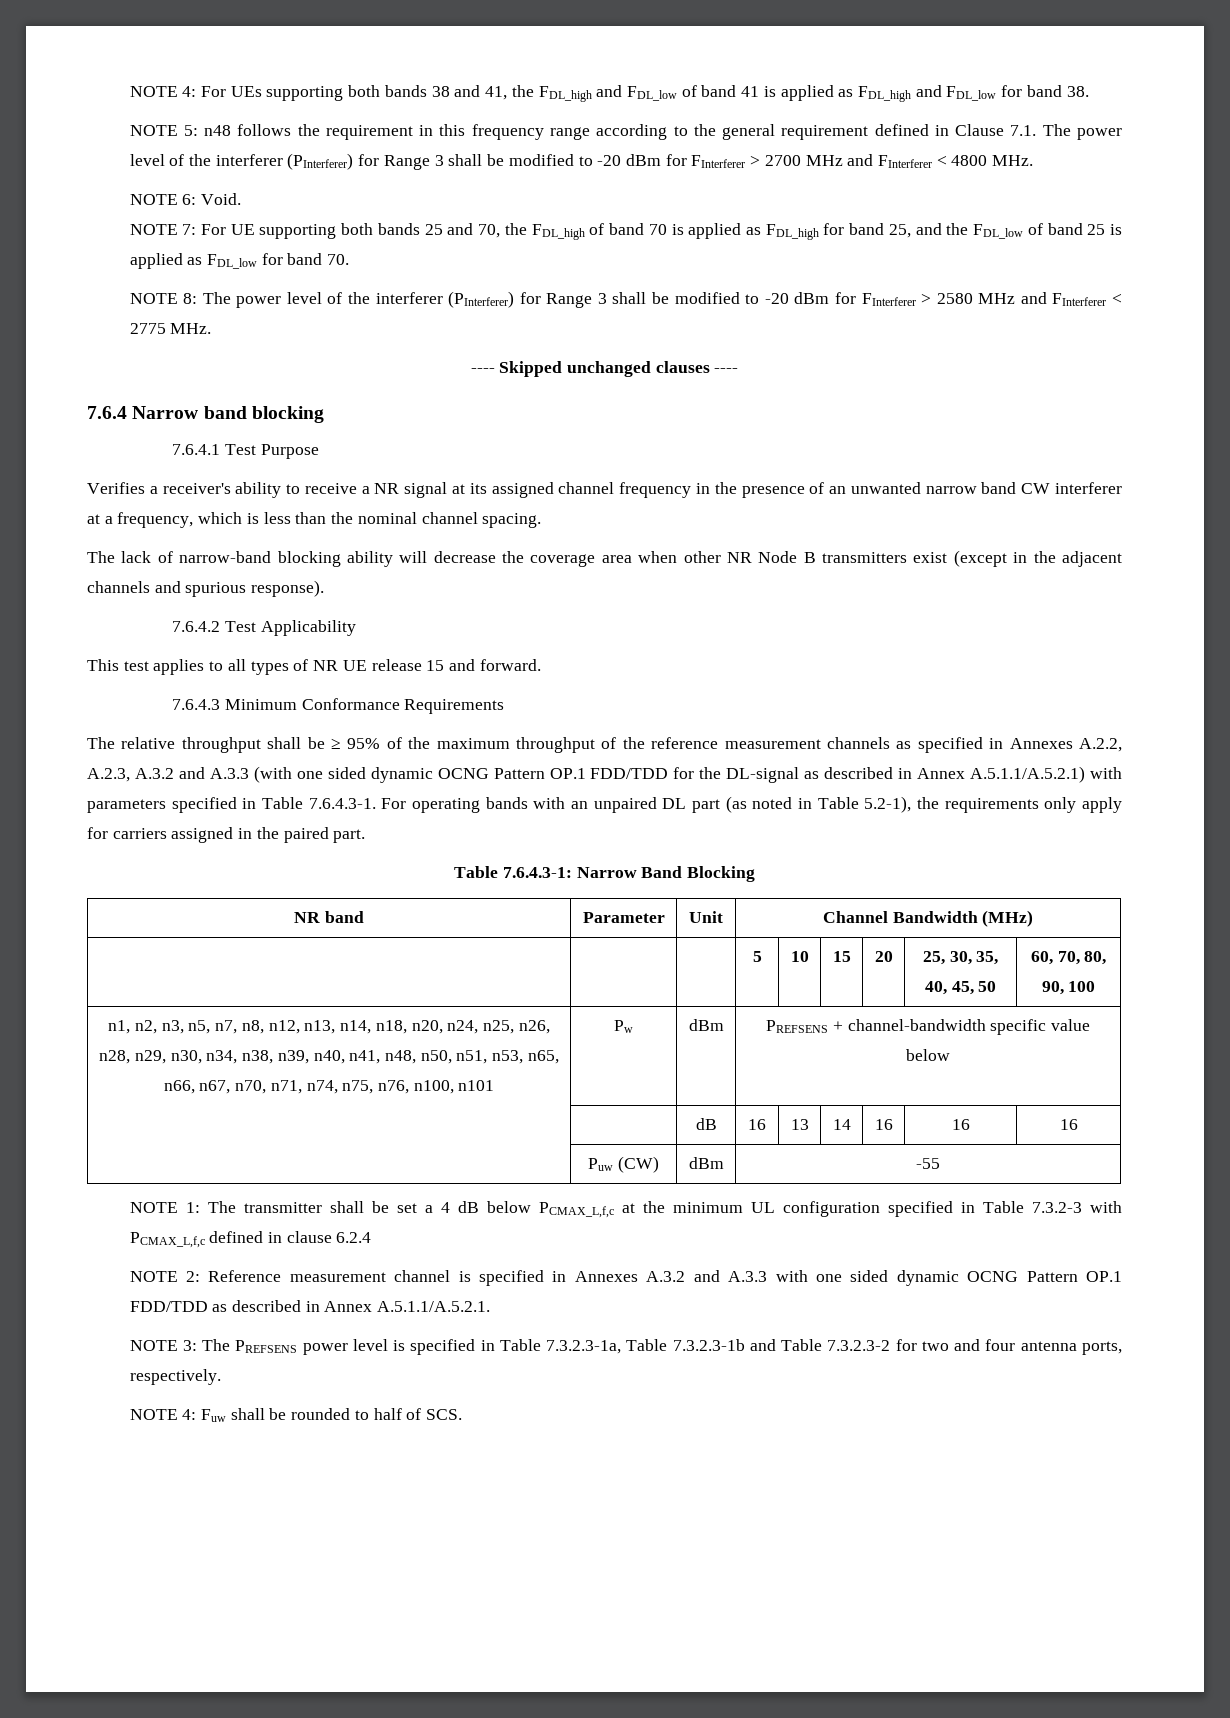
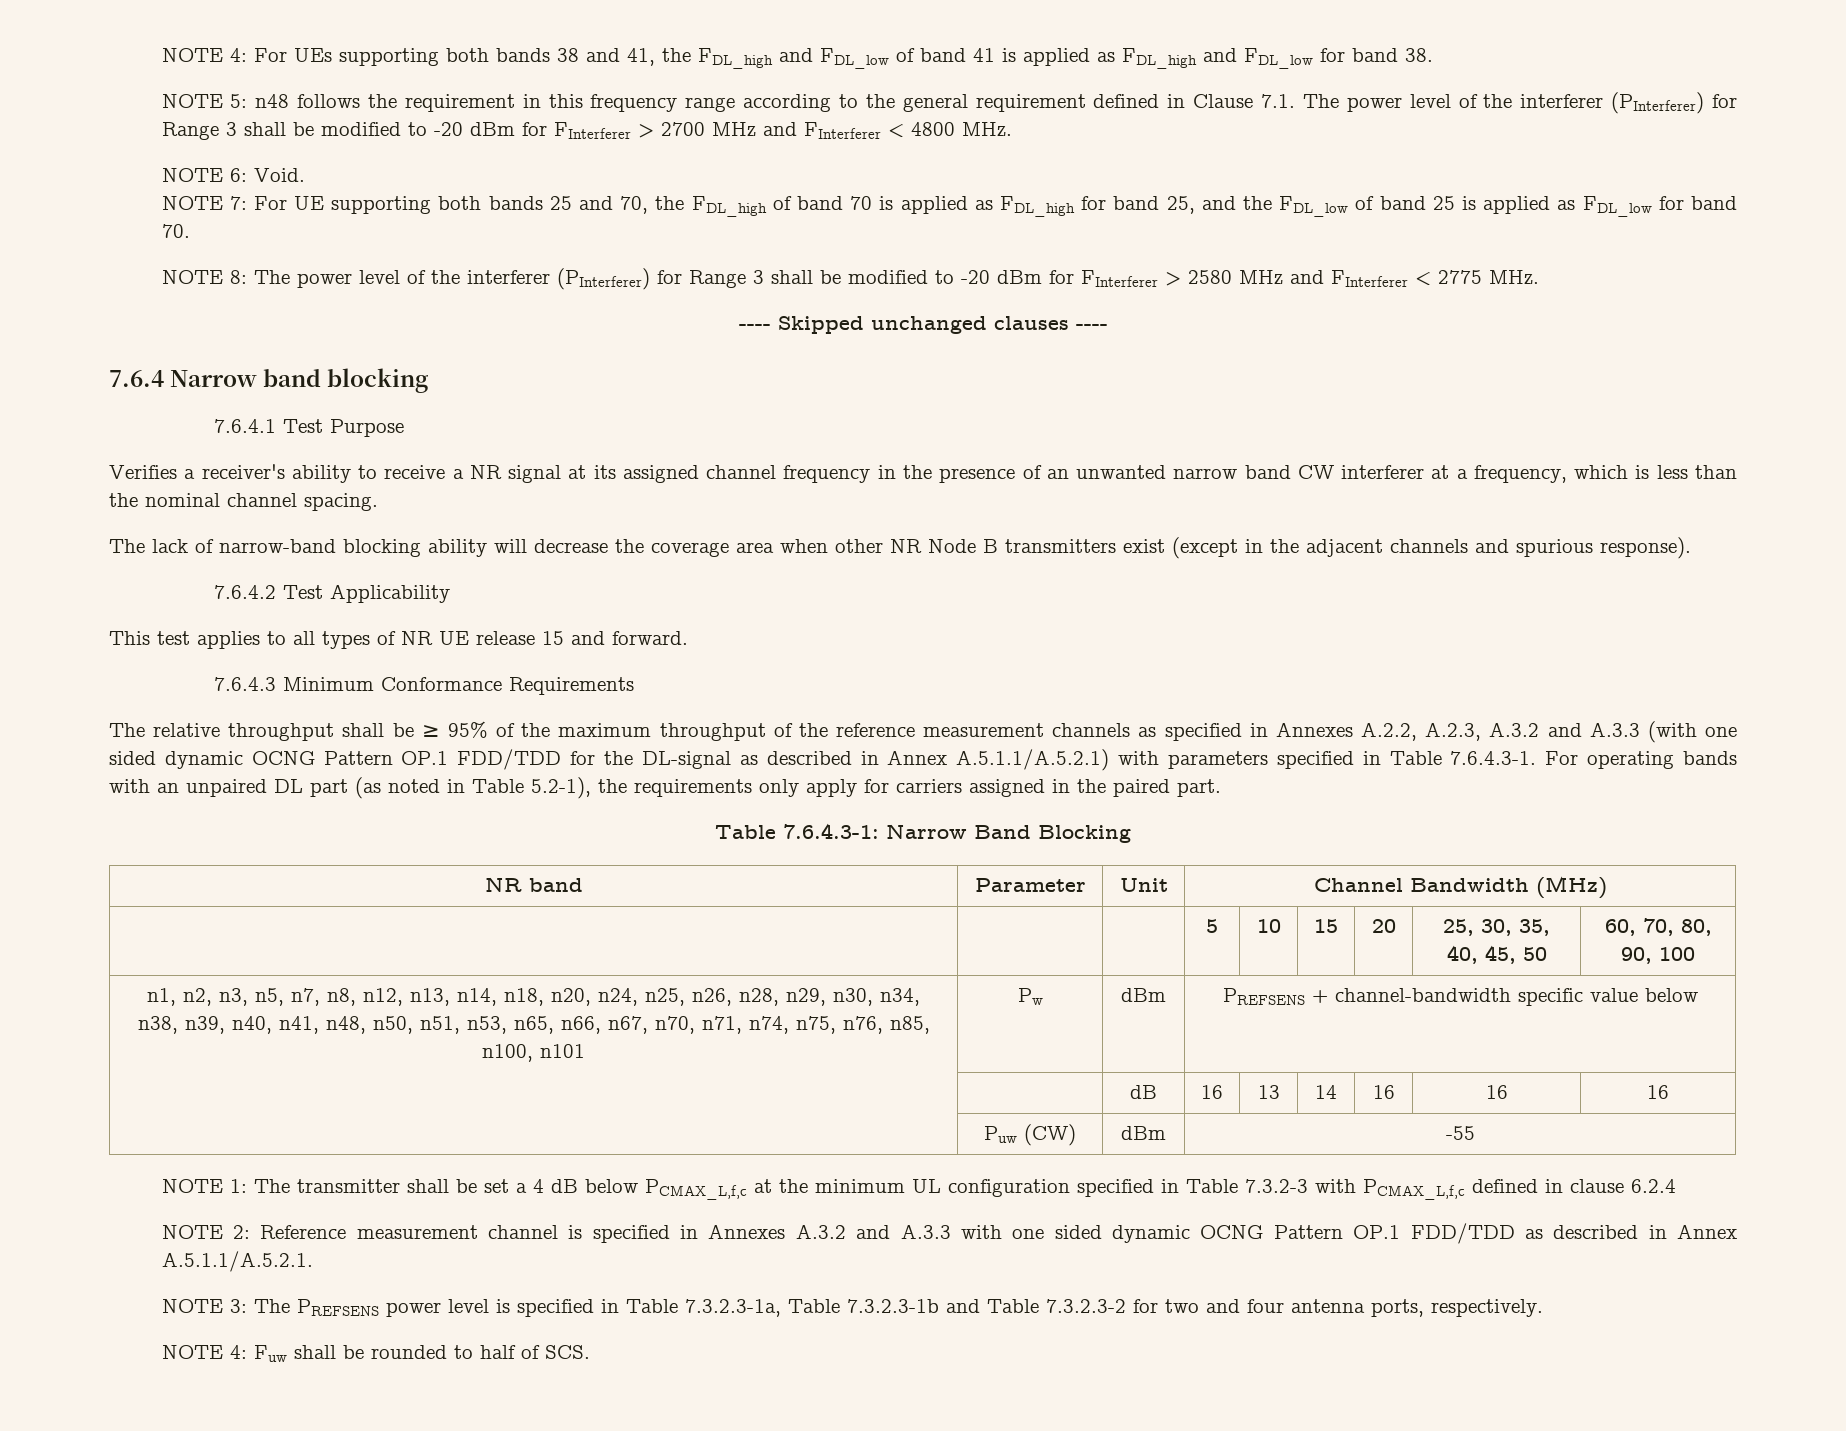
- n1, n2, n3, n5, n7, n8, n12, n13, n14, n18, n20, n24, n25, n26, n28, n29, n30, n34, n38, n39, n40, n41, n48, n50, n51, n53, n65, n66, n67, n70, n71, n74, n75, n76, n100, n101
+ n1, n2, n3, n5, n7, n8, n12, n13, n14, n18, n20, n24, n25, n26, n28, n29, n30, n34, n38, n39, n40, n41, n48, n50, n51, n53, n65, n66, n67, n70, n71, n74, n75, n76, n85, n100, n101

